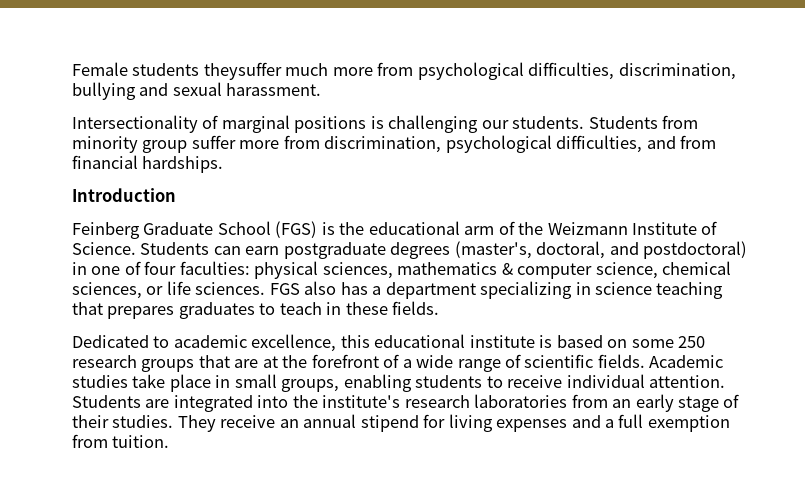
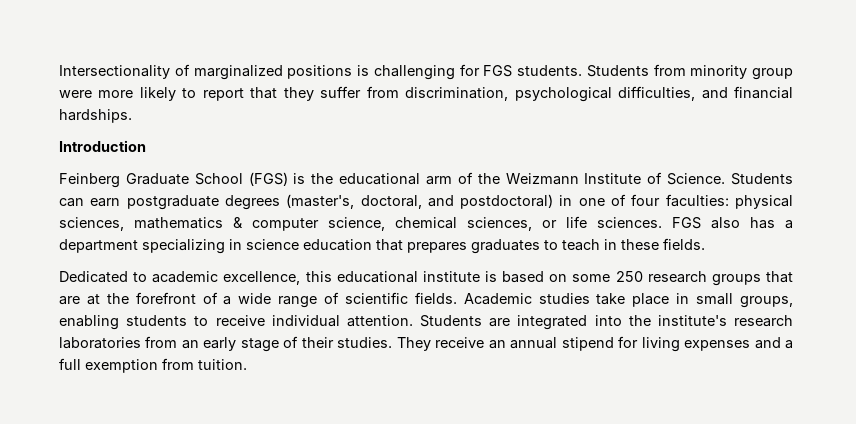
- Female students theysuffer much more from psychological difficulties, discrimination, bullying and sexual harassment.
- Intersectionality of marginal positions is challenging our students.
+ Intersectionality of marginalized positions is challenging for FGS students.
- Students from minority group suffer more from discrimination, psychological difficulties, and from financial hardships.
+ Students from minority group were more likely to report that they suffer from discrimination, psychological difficulties, and financial hardships.
- FGS also has a department specializing in science teaching that prepares graduates to teach in these fields.
+ FGS also has a department specializing in science education that prepares graduates to teach in these fields.

